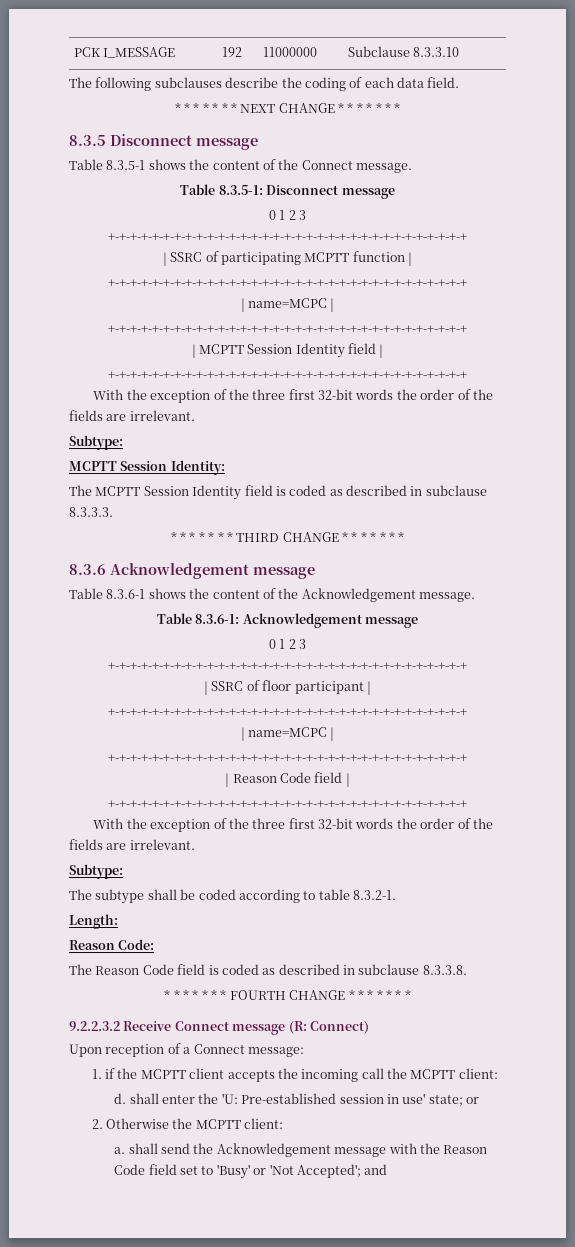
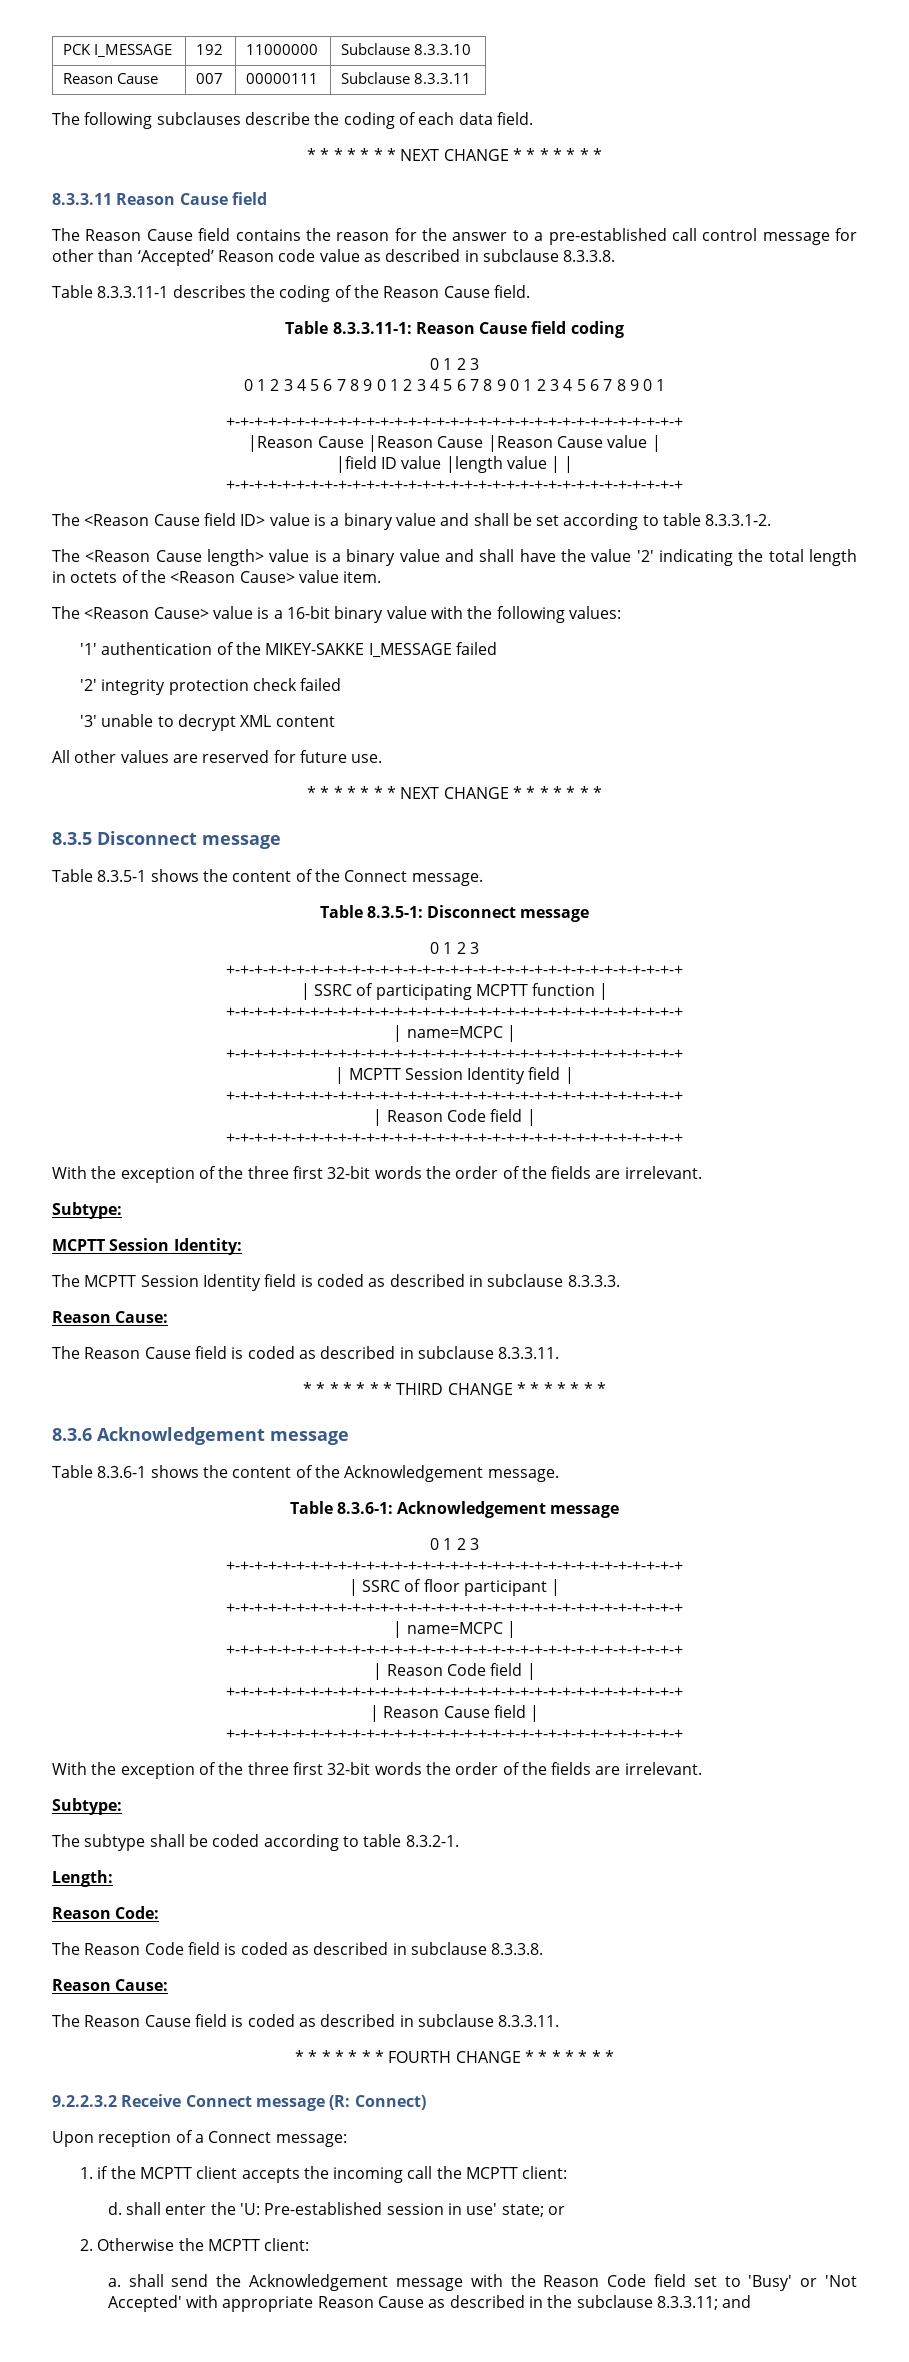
+ Reason Cause | 007 | 00000111 | Subclause 8.3.3.11
+ 8.3.3.11 Reason Cause field
+ The Reason Cause field contains the reason for the answer to a pre-established call control message for other than ‘Accepted’ Reason code value as described in subclause 8.3.3.8.
+ Table 8.3.3.11-1 describes the coding of the Reason Cause field.
+ Table 8.3.3.11-1: Reason Cause field coding
+ 0 1 2 3
+ 0 1 2 3 4 5 6 7 8 9 0 1 2 3 4 5 6 7 8 9 0 1 2 3 4 5 6 7 8 9 0 1
+ +-+-+-+-+-+-+-+-+-+-+-+-+-+-+-+-+-+-+-+-+-+-+-+-+-+-+-+-+-+-+-+-+
+ |Reason Cause |Reason Cause |Reason Cause value |
+ |field ID value |length value | |
+ +-+-+-+-+-+-+-+-+-+-+-+-+-+-+-+-+-+-+-+-+-+-+-+-+-+-+-+-+-+-+-+-+
+ The <Reason Cause field ID> value is a binary value and shall be set according to table 8.3.3.1-2.
+ The <Reason Cause length> value is a binary value and shall have the value '2' indicating the total length in octets of the <Reason Cause> value item.
+ The <Reason Cause> value is a 16-bit binary value with the following values:
+ '1' authentication of the MIKEY-SAKKE I_MESSAGE failed
+ '2' integrity protection check failed
+ '3' unable to decrypt XML content
+ All other values are reserved for future use.
+ * * * * * * * NEXT CHANGE * * * * * * *
  | MCPTT Session Identity field |
+ +-+-+-+-+-+-+-+-+-+-+-+-+-+-+-+-+-+-+-+-+-+-+-+-+-+-+-+-+-+-+-+-+
+ | Reason Code field |
  The MCPTT Session Identity field is coded as described in subclause 8.3.3.3.
+ Reason Cause:
+ The Reason Cause field is coded as described in subclause 8.3.3.11.
+ | Reason Cause field |
+ +-+-+-+-+-+-+-+-+-+-+-+-+-+-+-+-+-+-+-+-+-+-+-+-+-+-+-+-+-+-+-+-+
  The Reason Code field is coded as described in subclause 8.3.3.8.
+ Reason Cause:
+ The Reason Cause field is coded as described in subclause 8.3.3.11.
- a. shall send the Acknowledgement message with the Reason Code field set to 'Busy' or 'Not Accepted'; and
+ a. shall send the Acknowledgement message with the Reason Code field set to 'Busy' or 'Not Accepted' with appropriate Reason Cause as described in the subclause 8.3.3.11; and

